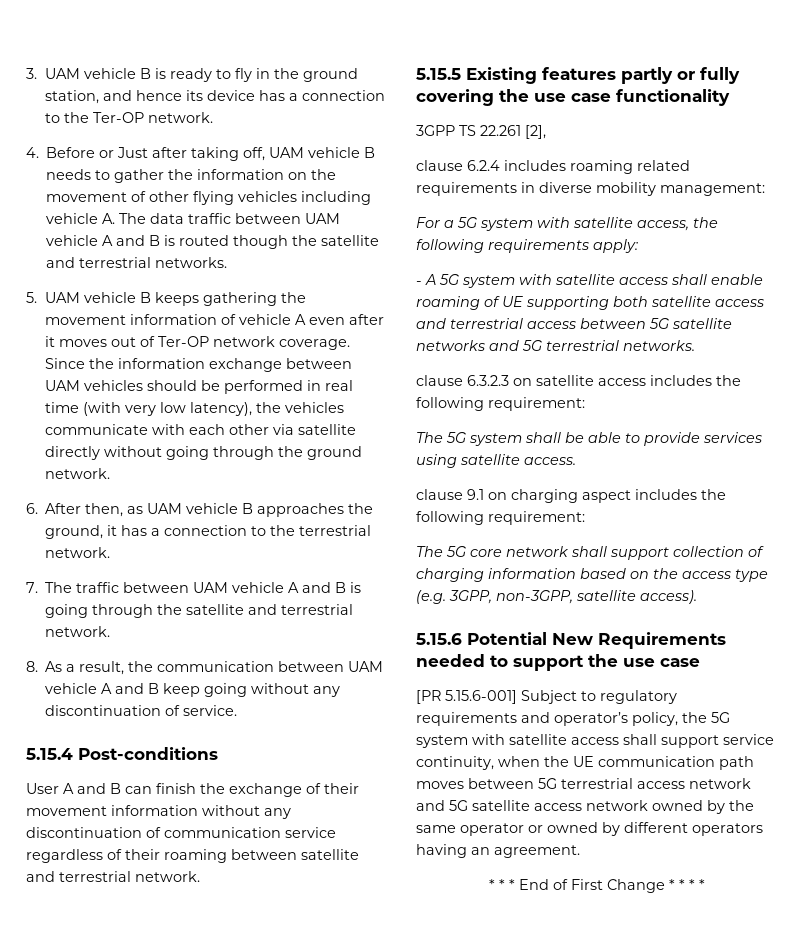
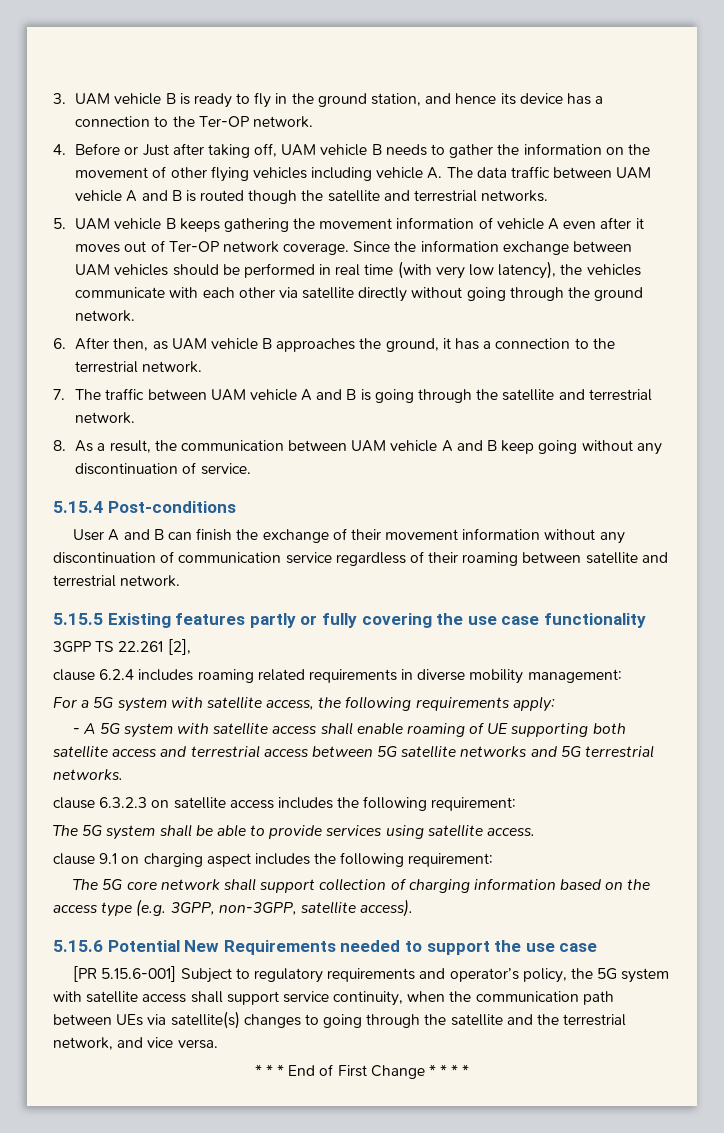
- [PR 5.15.6-001] Subject to regulatory requirements and operator’s policy, the 5G system with satellite access shall support service continuity, when the UE communication path moves between 5G terrestrial access network and 5G satellite access network owned by the same operator or owned by different operators having an agreement.
+ [PR 5.15.6-001] Subject to regulatory requirements and operator’s policy, the 5G system with satellite access shall support service continuity, when the communication path between UEs via satellite(s) changes to going through the satellite and the terrestrial network, and vice versa.

